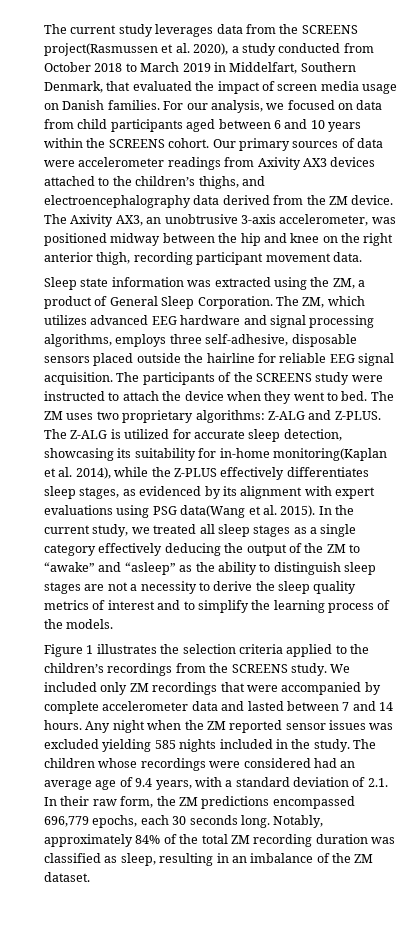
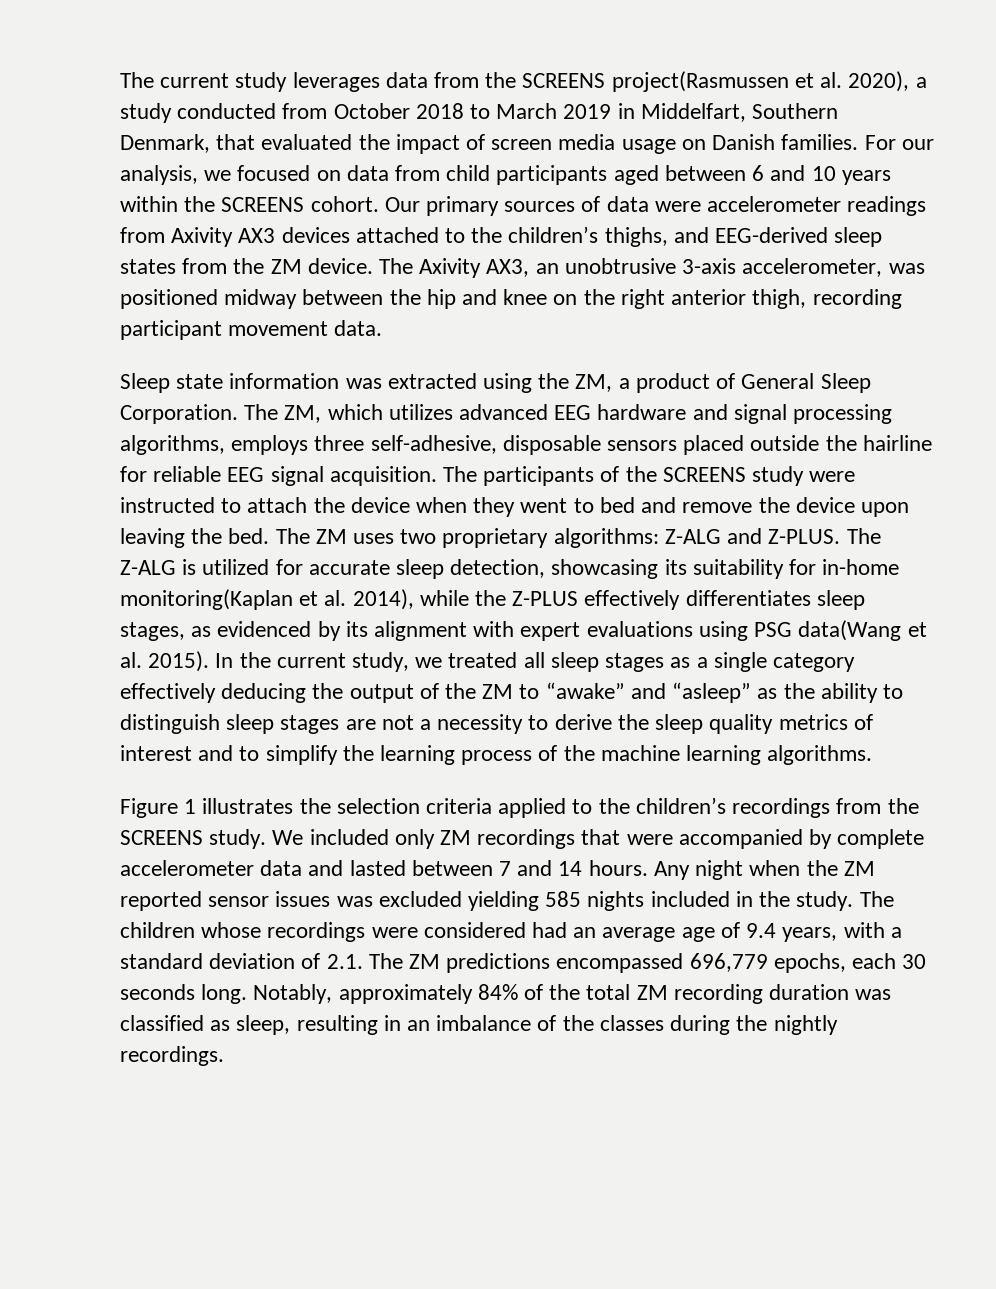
- Our primary sources of data were accelerometer readings from Axivity AX3 devices attached to the children’s thighs, and electroencephalography data derived from the ZM device.
+ Our primary sources of data were accelerometer readings from Axivity AX3 devices attached to the children’s thighs, and EEG-derived sleep states from the ZM device.
- The participants of the SCREENS study were instructed to attach the device when they went to bed.
+ The participants of the SCREENS study were instructed to attach the device when they went to bed and remove the device upon leaving the bed.
- In the current study, we treated all sleep stages as a single category effectively deducing the output of the ZM to “awake” and “asleep” as the ability to distinguish sleep stages are not a necessity to derive the sleep quality metrics of interest and to simplify the learning process of the models.
+ In the current study, we treated all sleep stages as a single category effectively deducing the output of the ZM to “awake” and “asleep” as the ability to distinguish sleep stages are not a necessity to derive the sleep quality metrics of interest and to simplify the learning process of the machine learning algorithms.
- The children whose recordings were considered had an average age of 9.4 years, with a standard deviation of 2.1. In their raw form, the ZM predictions encompassed 696,779 epochs, each 30 seconds long.
+ The children whose recordings were considered had an average age of 9.4 years, with a standard deviation of 2.1. The ZM predictions encompassed 696,779 epochs, each 30 seconds long.
- Notably, approximately 84% of the total ZM recording duration was classified as sleep, resulting in an imbalance of the ZM dataset.
+ Notably, approximately 84% of the total ZM recording duration was classified as sleep, resulting in an imbalance of the classes during the nightly recordings.

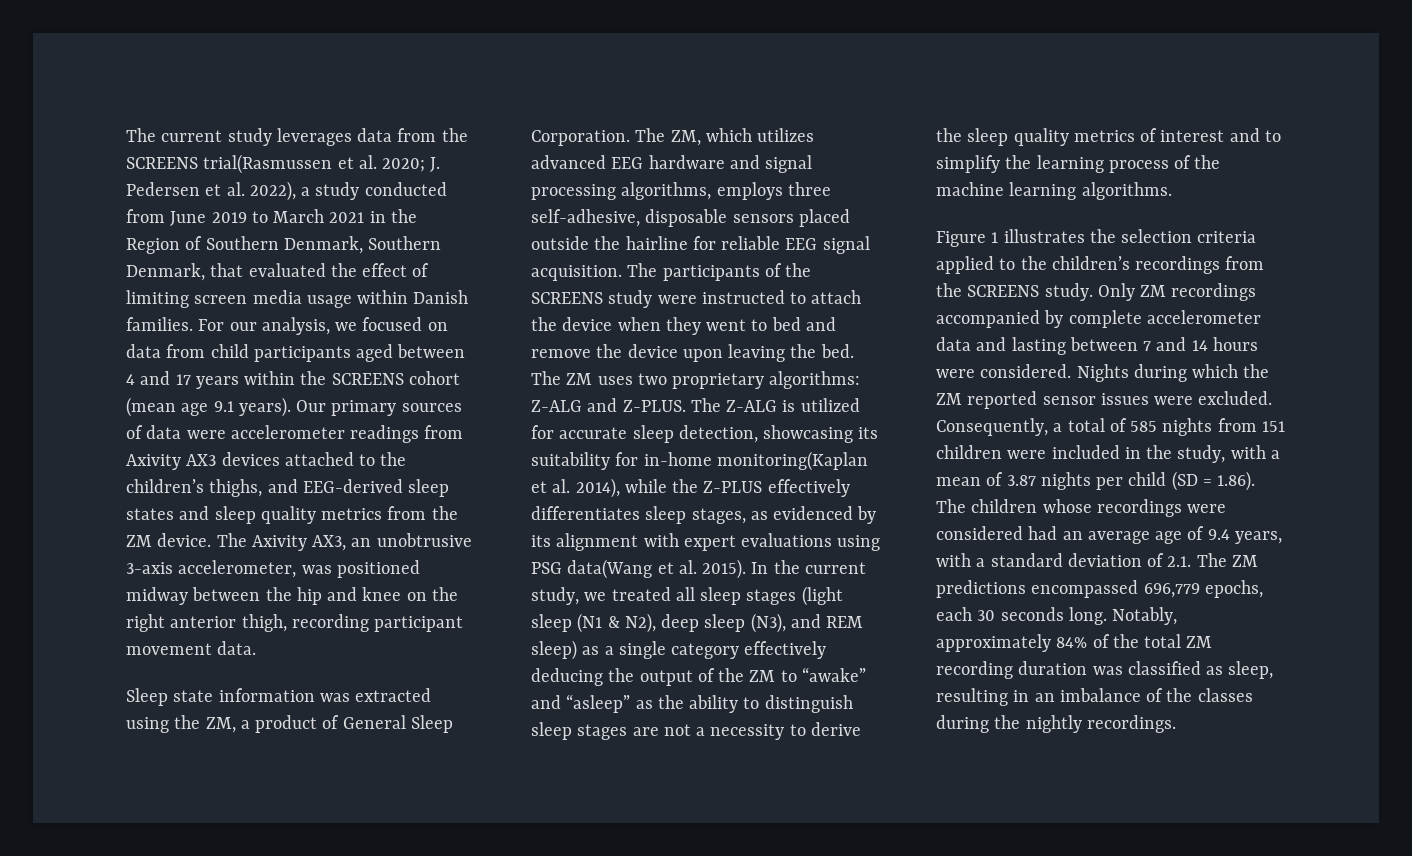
- The current study leverages data from the SCREENS project(Rasmussen et al. 2020), a study conducted from October 2018 to March 2019 in Middelfart, Southern Denmark, that evaluated the impact of screen media usage on Danish families.
+ The current study leverages data from the SCREENS trial(Rasmussen et al. 2020; J. Pedersen et al. 2022), a study conducted from June 2019 to March 2021 in the Region of Southern Denmark, Southern Denmark, that evaluated the effect of limiting screen media usage within Danish families.
- For our analysis, we focused on data from child participants aged between 6 and 10 years within the SCREENS cohort.
+ For our analysis, we focused on data from child participants aged between 4 and 17 years within the SCREENS cohort (mean age 9.1 years).
- Our primary sources of data were accelerometer readings from Axivity AX3 devices attached to the children’s thighs, and EEG-derived sleep states from the ZM device.
+ Our primary sources of data were accelerometer readings from Axivity AX3 devices attached to the children’s thighs, and EEG-derived sleep states and sleep quality metrics from the ZM device.
- In the current study, we treated all sleep stages as a single category effectively deducing the output of the ZM to “awake” and “asleep” as the ability to distinguish sleep stages are not a necessity to derive the sleep quality metrics of interest and to simplify the learning process of the machine learning algorithms.
+ In the current study, we treated all sleep stages (light sleep (N1 & N2), deep sleep (N3), and REM sleep) as a single category effectively deducing the output of the ZM to “awake” and “asleep” as the ability to distinguish sleep stages are not a necessity to derive the sleep quality metrics of interest and to simplify the learning process of the machine learning algorithms.
- We included only ZM recordings that were accompanied by complete accelerometer data and lasted between 7 and 14 hours. Any night when the ZM reported sensor issues was excluded yielding 585 nights included in the study. The children whose recordings were considered had an average age of 9.4 years, with a standard deviation of 2.1. The ZM predictions encompassed 696,779 epochs, each 30 seconds long.
+ Only ZM recordings accompanied by complete accelerometer data and lasting between 7 and 14 hours were considered. Nights during which the ZM reported sensor issues were excluded. Consequently, a total of 585 nights from 151 children were included in the study, with a mean of 3.87 nights per child (SD = 1.86). The children whose recordings were considered had an average age of 9.4 years, with a standard deviation of 2.1. The ZM predictions encompassed 696,779 epochs, each 30 seconds long.

